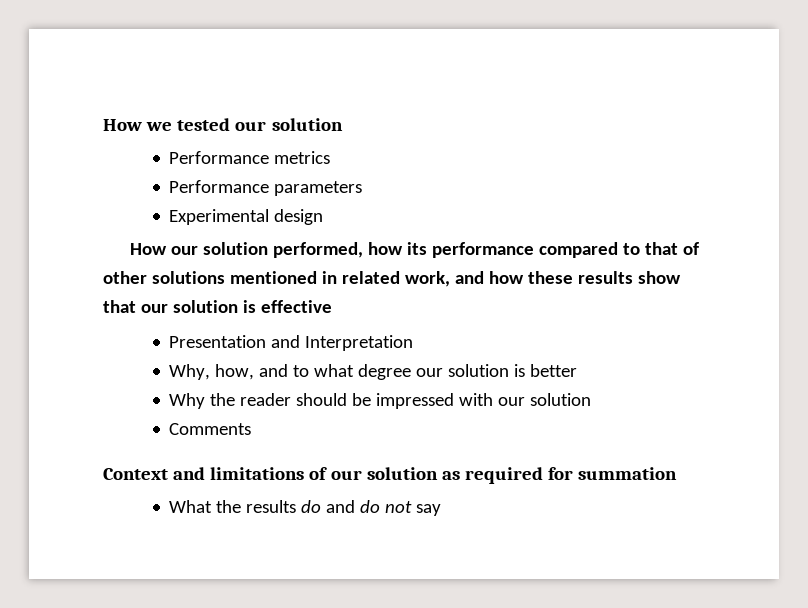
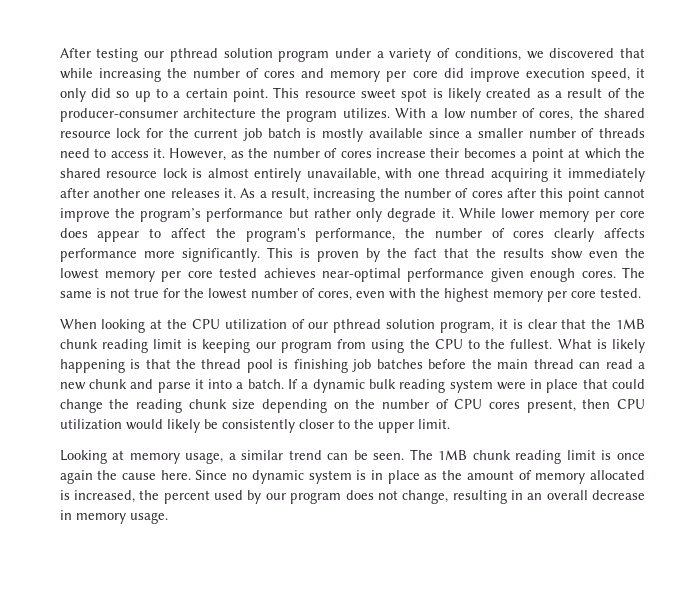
- How we tested our solution
- Performance metrics
- Performance parameters
- Experimental design
- How our solution performed, how its performance compared to that of other solutions mentioned in related work, and how these results show that our solution is effective
- Presentation and Interpretation
- Why, how, and to what degree our solution is better
- Why the reader should be impressed with our solution
- Comments
- Context and limitations of our solution as required for summation
- What the results do and do not say
+ After testing our pthread solution program under a variety of conditions, we discovered that while increasing the number of cores and memory per core did improve execution speed, it only did so up to a certain point. This resource sweet spot is likely created as a result of the producer-consumer architecture the program utilizes. With a low number of cores, the shared resource lock for the current job batch is mostly available since a smaller number of threads need to access it. However, as the number of cores increase their becomes a point at which the shared resource lock is almost entirely unavailable, with one thread acquiring it immediately after another one releases it. As a result, increasing the number of cores after this point cannot improve the program’s performance but rather only degrade it. While lower memory per core does appear to affect the program's performance, the number of cores clearly affects performance more significantly. This is proven by the fact that the results show even the lowest memory per core tested achieves near-optimal performance given enough cores. The same is not true for the lowest number of cores, even with the highest memory per core tested.
+ When looking at the CPU utilization of our pthread solution program, it is clear that the 1MB chunk reading limit is keeping our program from using the CPU to the fullest. What is likely happening is that the thread pool is finishing job batches before the main thread can read a new chunk and parse it into a batch. If a dynamic bulk reading system were in place that could change the reading chunk size depending on the number of CPU cores present, then CPU utilization would likely be consistently closer to the upper limit.
+ Looking at memory usage, a similar trend can be seen. The 1MB chunk reading limit is once again the cause here. Since no dynamic system is in place as the amount of memory allocated is increased, the percent used by our program does not change, resulting in an overall decrease in memory usage.

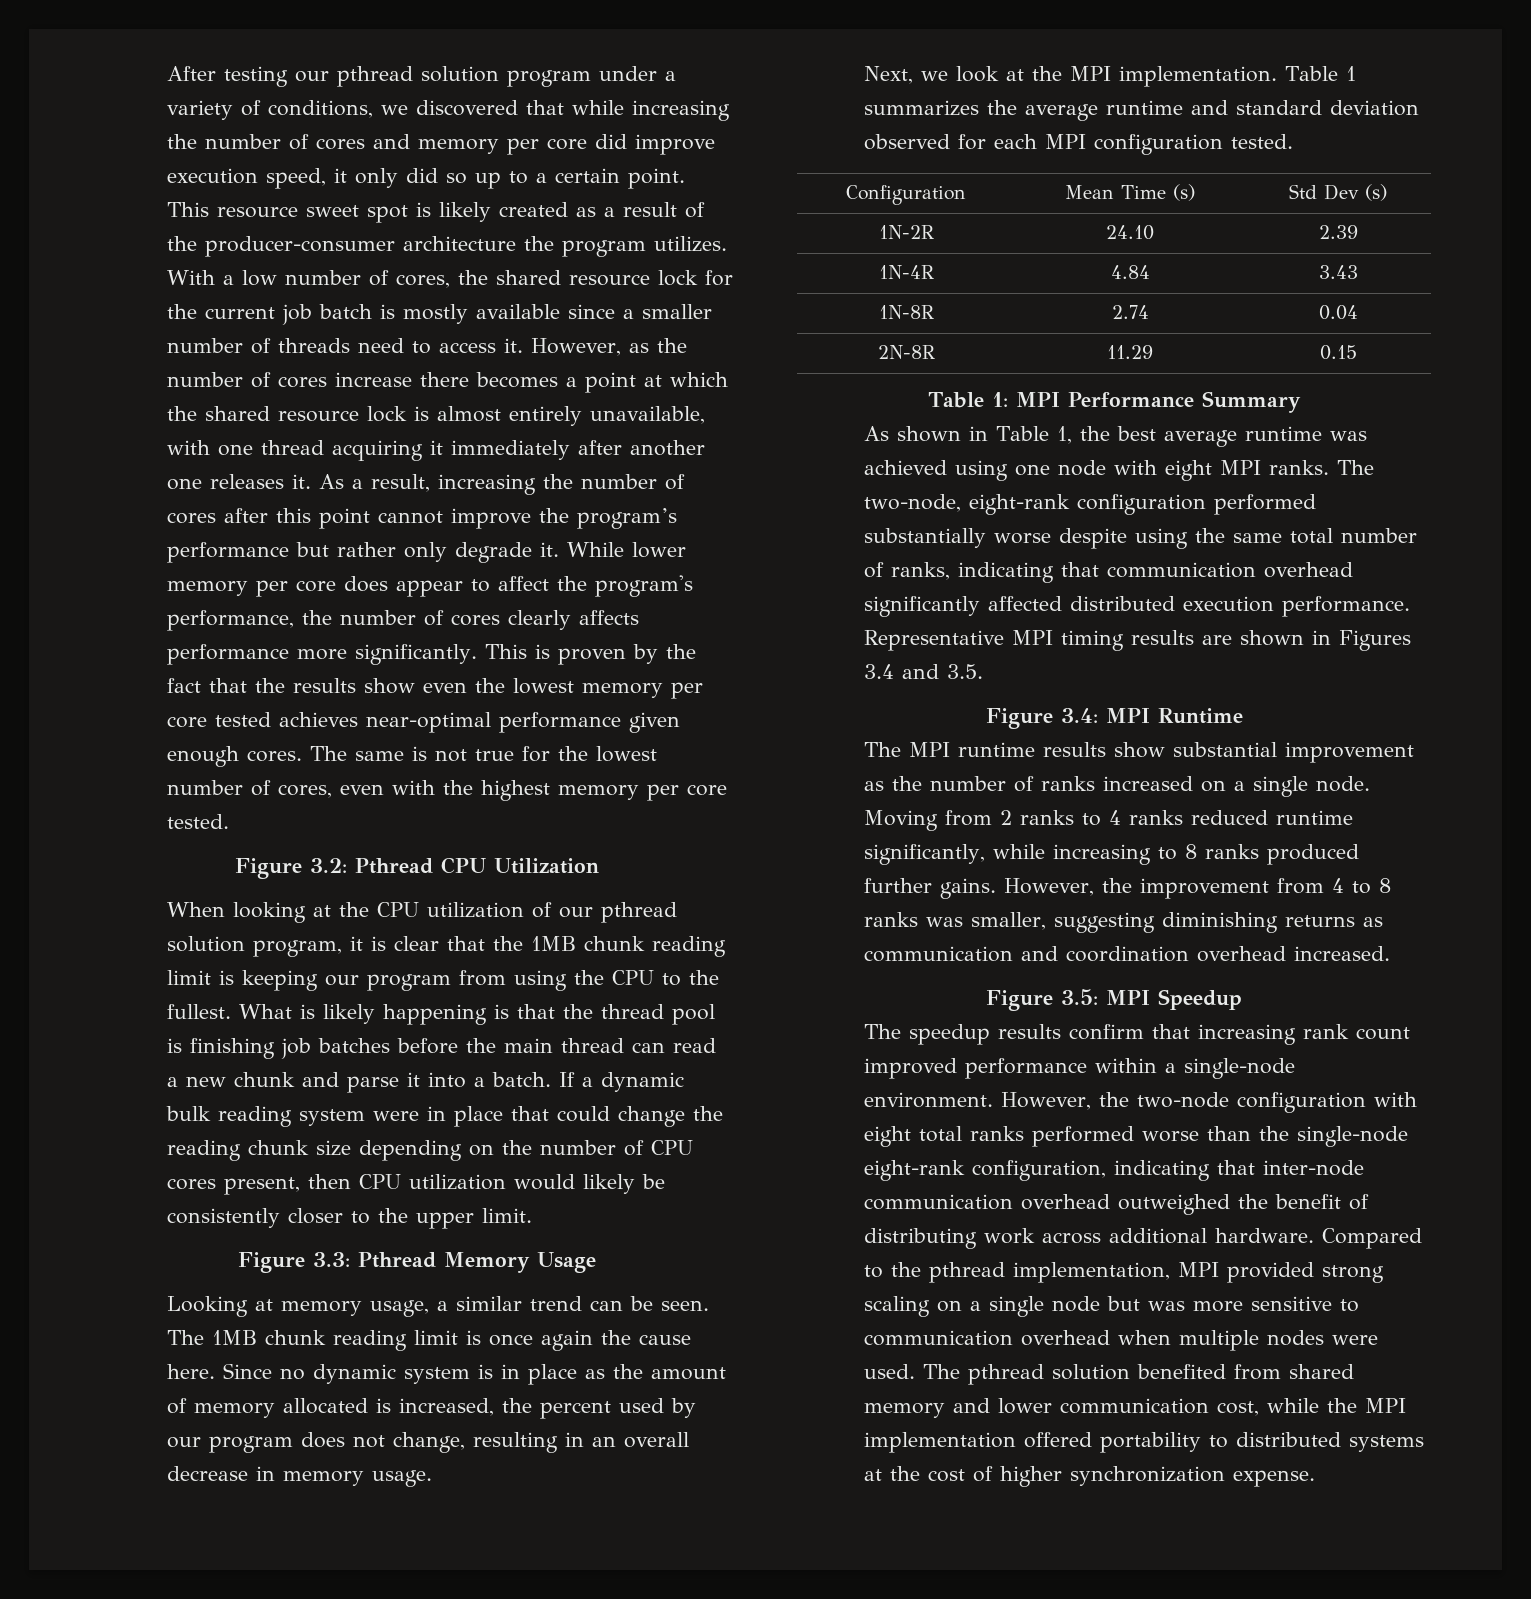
- However, as the number of cores increase their becomes a point at which the shared resource lock is almost entirely unavailable, with one thread acquiring it immediately after another one releases it.
+ However, as the number of cores increase there becomes a point at which the shared resource lock is almost entirely unavailable, with one thread acquiring it immediately after another one releases it.
+ Figure 3.2: Pthread CPU Utilization
+ Figure 3.3: Pthread Memory Usage
+ Next, we look at the MPI implementation. Table 1 summarizes the average runtime and standard deviation observed for each MPI configuration tested.
+ Configuration | Mean Time (s) | Std Dev (s)
+ 1N-2R | 24.10 | 2.39
+ 1N-4R | 4.84 | 3.43
+ 1N-8R | 2.74 | 0.04
+ 2N-8R | 11.29 | 0.15
+ Table 1: MPI Performance Summary
+ As shown in Table 1, the best average runtime was achieved using one node with eight MPI ranks. The two-node, eight-rank configuration performed substantially worse despite using the same total number of ranks, indicating that communication overhead significantly affected distributed execution performance. Representative MPI timing results are shown in Figures 3.4 and 3.5.
+ Figure 3.4: MPI Runtime
+ The MPI runtime results show substantial improvement as the number of ranks increased on a single node. Moving from 2 ranks to 4 ranks reduced runtime significantly, while increasing to 8 ranks produced further gains. However, the improvement from 4 to 8 ranks was smaller, suggesting diminishing returns as communication and coordination overhead increased.
+ Figure 3.5: MPI Speedup
+ The speedup results confirm that increasing rank count improved performance within a single-node environment. However, the two-node configuration with eight total ranks performed worse than the single-node eight-rank configuration, indicating that inter-node communication overhead outweighed the benefit of distributing work across additional hardware. Compared to the pthread implementation, MPI provided strong scaling on a single node but was more sensitive to communication overhead when multiple nodes were used. The pthread solution benefited from shared memory and lower communication cost, while the MPI implementation offered portability to distributed systems at the cost of higher synchronization expense.

